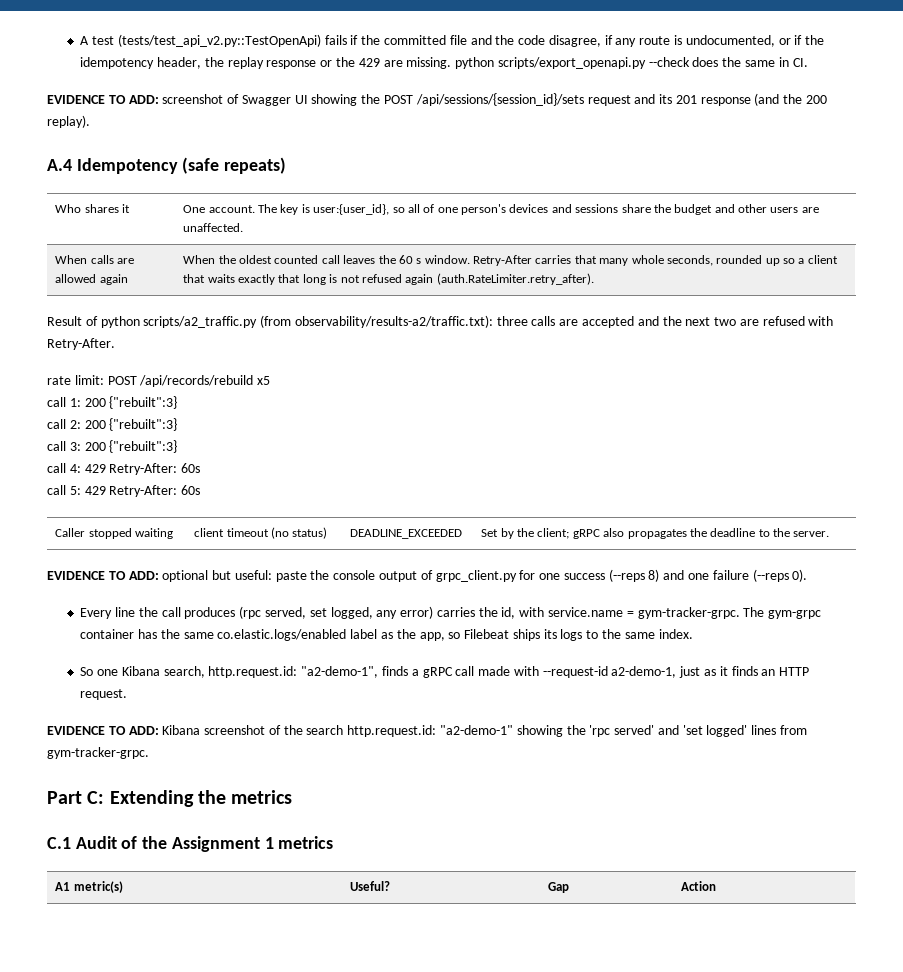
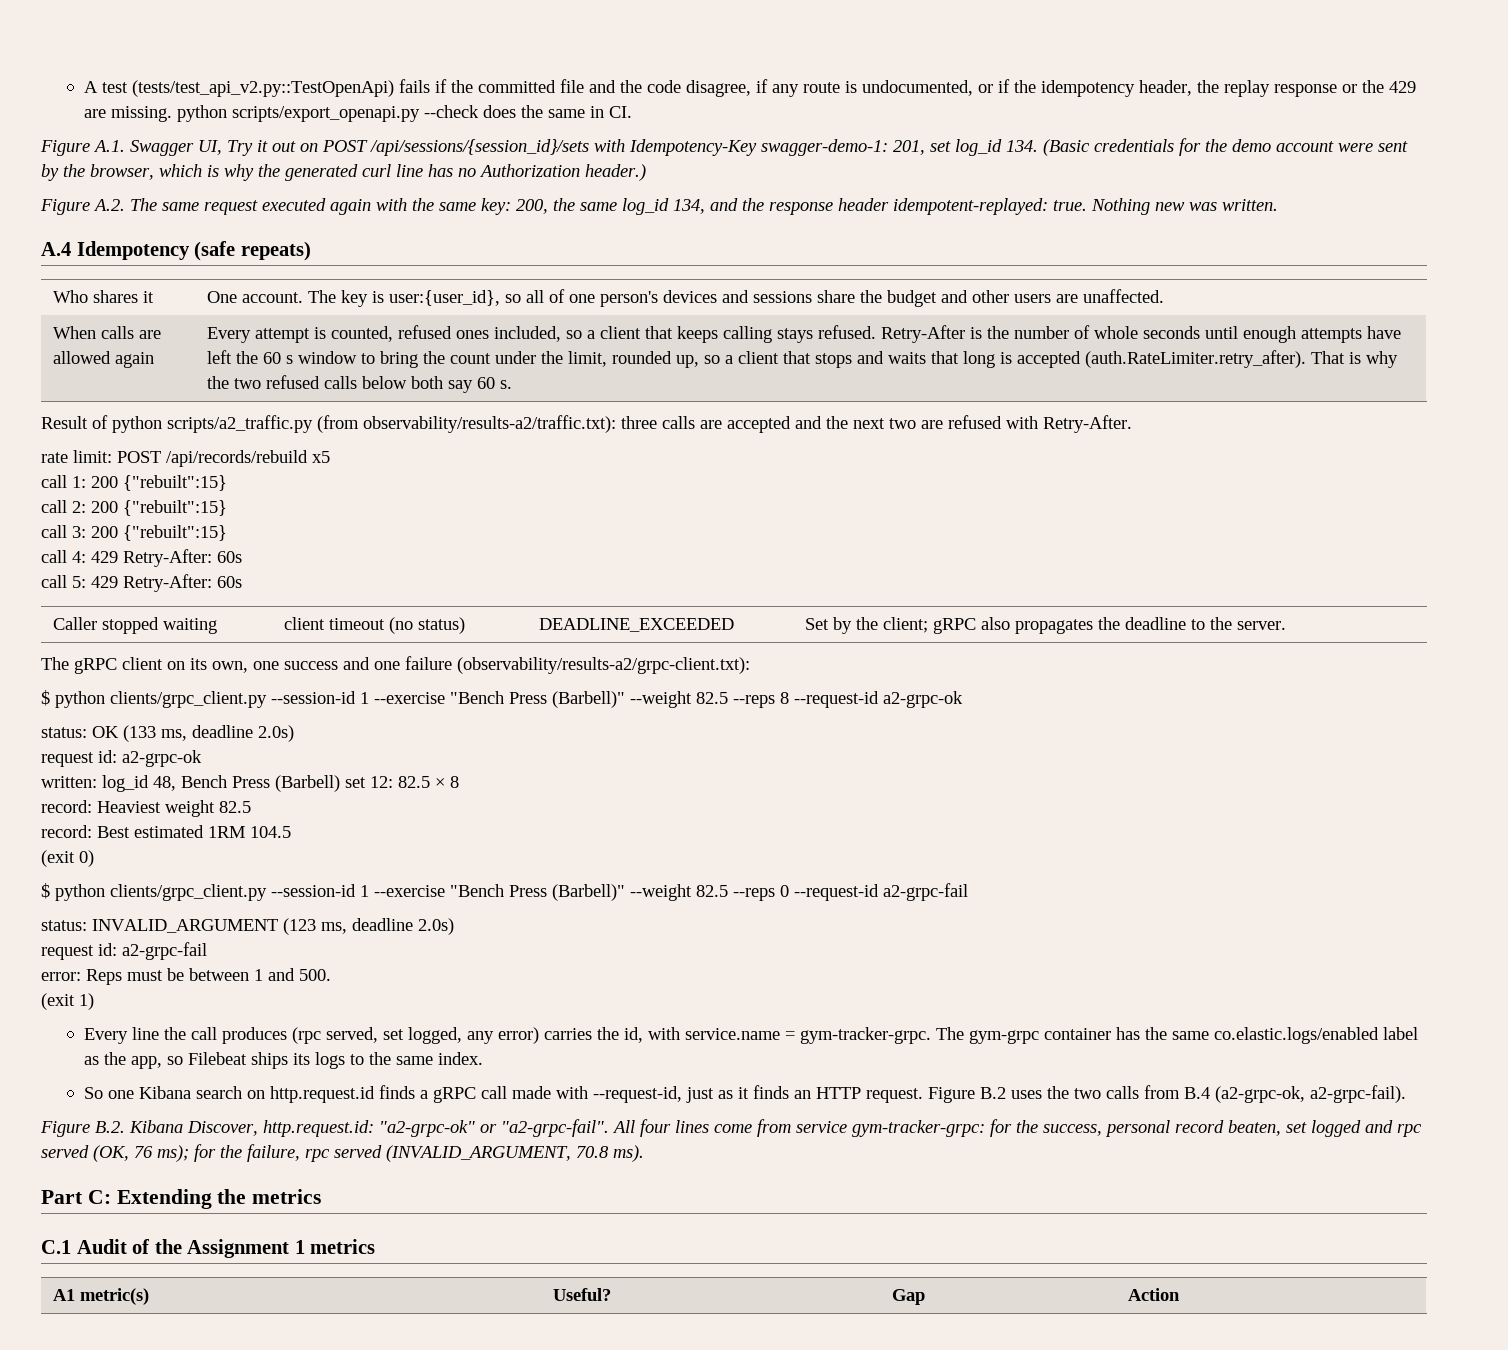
- EVIDENCE TO ADD: screenshot of Swagger UI showing the POST /api/sessions/{session_id}/sets request and its 201 response (and the 200 replay).
+ Figure A.1. Swagger UI, Try it out on POST /api/sessions/{session_id}/sets with Idempotency-Key swagger-demo-1: 201, set log_id 134. (Basic credentials for the demo account were sent by the browser, which is why the generated curl line has no Authorization header.)
+ Figure A.2. The same request executed again with the same key: 200, the same log_id 134, and the response header idempotent-replayed: true. Nothing new was written.
- When the oldest counted call leaves the 60 s window. Retry-After carries that many whole seconds, rounded up so a client that waits exactly that long is not refused again (auth.RateLimiter.retry_after).
+ Every attempt is counted, refused ones included, so a client that keeps calling stays refused. Retry-After is the number of whole seconds until enough attempts have left the 60 s window to bring the count under the limit, rounded up, so a client that stops and waits that long is accepted (auth.RateLimiter.retry_after). That is why the two refused calls below both say 60 s.
- call 1: 200 {"rebuilt":3}
+ call 1: 200 {"rebuilt":15}
- call 2: 200 {"rebuilt":3}
+ call 2: 200 {"rebuilt":15}
- call 3: 200 {"rebuilt":3}
+ call 3: 200 {"rebuilt":15}
- EVIDENCE TO ADD: optional but useful: paste the console output of grpc_client.py for one success (--reps 8) and one failure (--reps 0).
+ The gRPC client on its own, one success and one failure (observability/results-a2/grpc-client.txt):
+ $ python clients/grpc_client.py --session-id 1 --exercise "Bench Press (Barbell)" --weight 82.5 --reps 8 --request-id a2-grpc-ok
+ status: OK (133 ms, deadline 2.0s)
+ request id: a2-grpc-ok
+ written: log_id 48, Bench Press (Barbell) set 12: 82.5 × 8
+ record: Heaviest weight 82.5
+ record: Best estimated 1RM 104.5
+ (exit 0)
+ $ python clients/grpc_client.py --session-id 1 --exercise "Bench Press (Barbell)" --weight 82.5 --reps 0 --request-id a2-grpc-fail
+ status: INVALID_ARGUMENT (123 ms, deadline 2.0s)
+ request id: a2-grpc-fail
+ error: Reps must be between 1 and 500.
+ (exit 1)
- So one Kibana search, http.request.id: "a2-demo-1", finds a gRPC call made with --request-id a2-demo-1, just as it finds an HTTP request.
- EVIDENCE TO ADD: Kibana screenshot of the search http.request.id: "a2-demo-1" showing the 'rpc served' and 'set logged' lines from gym-tracker-grpc.
+ So one Kibana search on http.request.id finds a gRPC call made with --request-id, just as it finds an HTTP request. Figure B.2 uses the two calls from B.4 (a2-grpc-ok, a2-grpc-fail).
+ Figure B.2. Kibana Discover, http.request.id: "a2-grpc-ok" or "a2-grpc-fail". All four lines come from service gym-tracker-grpc: for the success, personal record beaten, set logged and rpc served (OK, 76 ms); for the failure, rpc served (INVALID_ARGUMENT, 70.8 ms).

